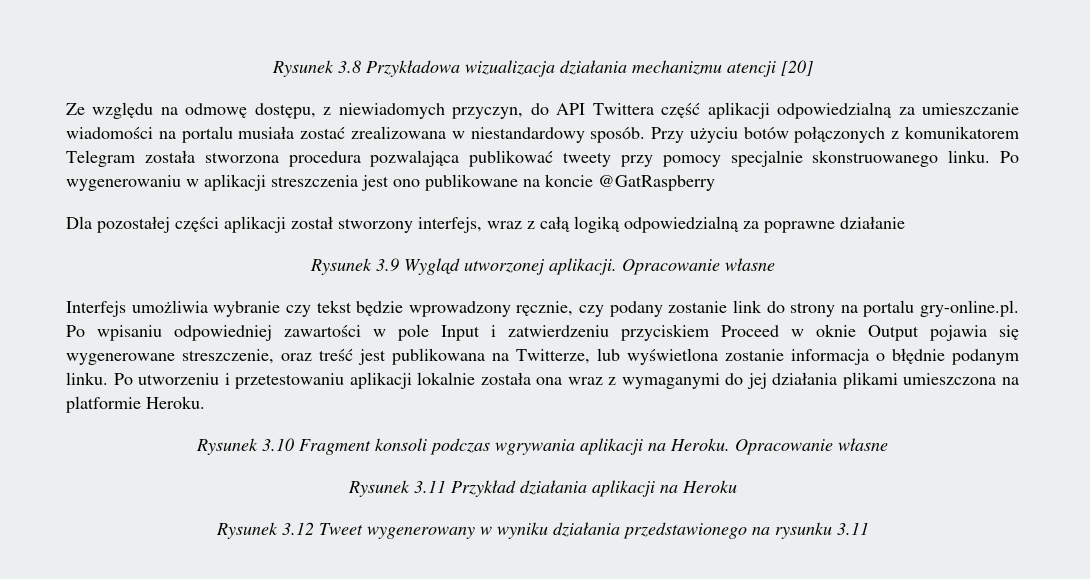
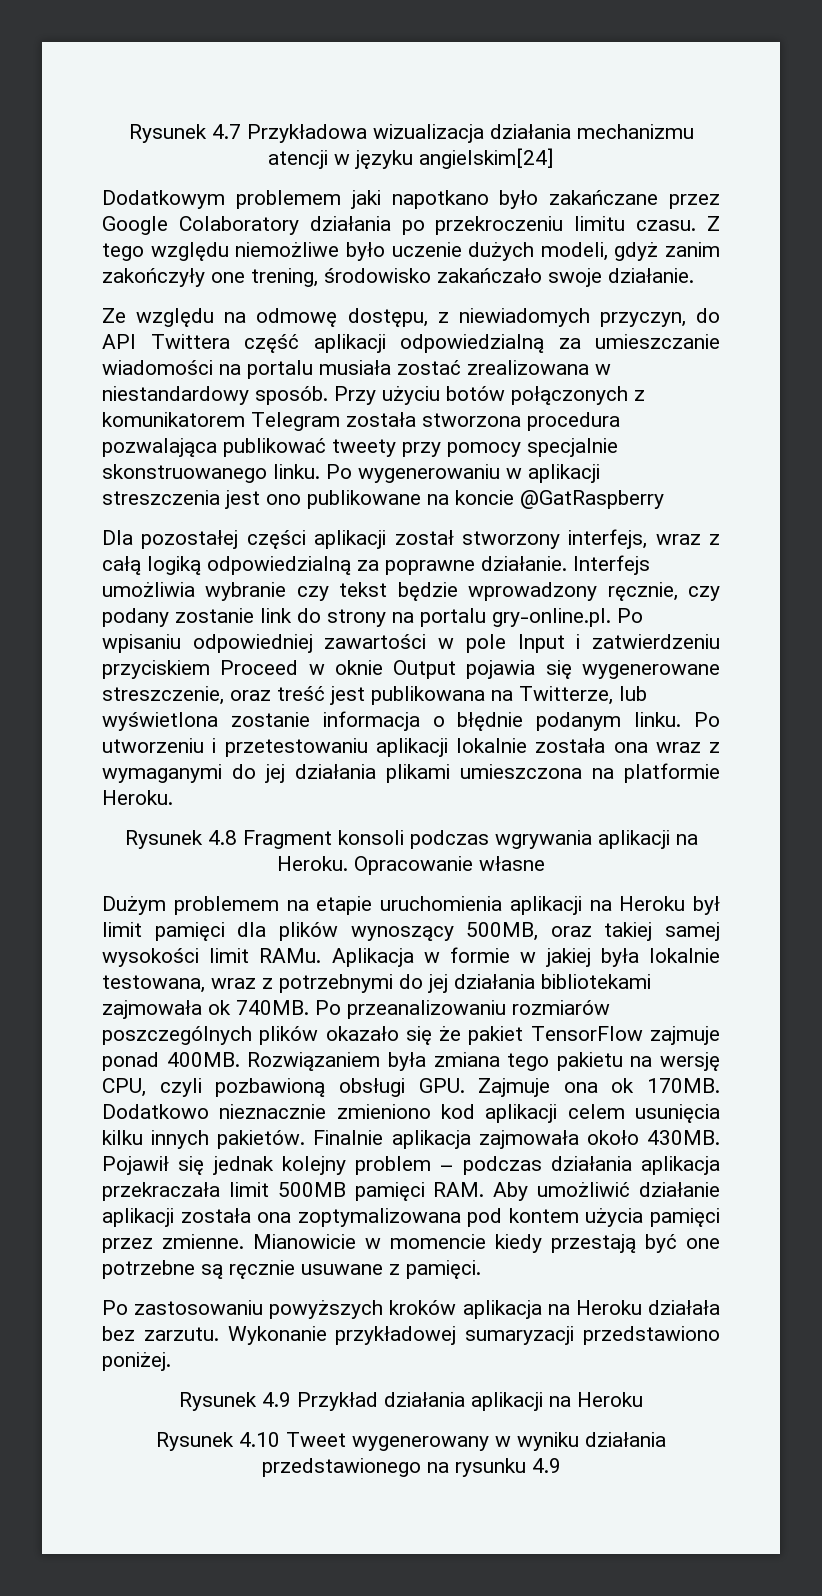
- Rysunek 3.8 Przykładowa wizualizacja działania mechanizmu atencji [20]
+ Rysunek 4.7 Przykładowa wizualizacja działania mechanizmu atencji w języku angielskim[24]
+ Dodatkowym problemem jaki napotkano było zakańczane przez Google Colaboratory działania po przekroczeniu limitu czasu. Z tego względu niemożliwe było uczenie dużych modeli, gdyż zanim zakończyły one trening, środowisko zakańczało swoje działanie.
- Dla pozostałej części aplikacji został stworzony interfejs, wraz z całą logiką odpowiedzialną za poprawne działanie
- Rysunek 3.9 Wygląd utworzonej aplikacji. Opracowanie własne
- Interfejs umożliwia wybranie czy tekst będzie wprowadzony ręcznie, czy podany zostanie link do strony na portalu gry-online.pl. Po wpisaniu odpowiedniej zawartości w pole Input i zatwierdzeniu przyciskiem Proceed w oknie Output pojawia się wygenerowane streszczenie, oraz treść jest publikowana na Twitterze, lub wyświetlona zostanie informacja o błędnie podanym linku.
+ Dla pozostałej części aplikacji został stworzony interfejs, wraz z całą logiką odpowiedzialną za poprawne działanie. Interfejs umożliwia wybranie czy tekst będzie wprowadzony ręcznie, czy podany zostanie link do strony na portalu gry-online.pl. Po wpisaniu odpowiedniej zawartości w pole Input i zatwierdzeniu przyciskiem Proceed w oknie Output pojawia się wygenerowane streszczenie, oraz treść jest publikowana na Twitterze, lub wyświetlona zostanie informacja o błędnie podanym linku.
- Rysunek 3.10 Fragment konsoli podczas wgrywania aplikacji na Heroku.
+ Rysunek 4.8 Fragment konsoli podczas wgrywania aplikacji na Heroku.
- Rysunek 3.11 Przykład działania aplikacji na Heroku
+ Dużym problemem na etapie uruchomienia aplikacji na Heroku był limit pamięci dla plików wynoszący 500MB, oraz takiej samej wysokości limit RAMu. Aplikacja w formie w jakiej była lokalnie testowana, wraz z potrzebnymi do jej działania bibliotekami zajmowała ok 740MB. Po przeanalizowaniu rozmiarów poszczególnych plików okazało się że pakiet TensorFlow zajmuje ponad 400MB. Rozwiązaniem była zmiana tego pakietu na wersję CPU, czyli pozbawioną obsługi GPU. Zajmuje ona ok 170MB. Dodatkowo nieznacznie zmieniono kod aplikacji celem usunięcia kilku innych pakietów. Finalnie aplikacja zajmowała około 430MB. Pojawił się jednak kolejny problem – podczas działania aplikacja przekraczała limit 500MB pamięci RAM. Aby umożliwić działanie aplikacji została ona zoptymalizowana pod kontem użycia pamięci przez zmienne. Mianowicie w momencie kiedy przestają być one potrzebne są ręcznie usuwane z pamięci.
+ Po zastosowaniu powyższych kroków aplikacja na Heroku działała bez zarzutu. Wykonanie przykładowej sumaryzacji przedstawiono poniżej.
+ Rysunek 4.9 Przykład działania aplikacji na Heroku
- Rysunek 3.12 Tweet wygenerowany w wyniku działania przedstawionego na rysunku 3.11
+ Rysunek 4.10 Tweet wygenerowany w wyniku działania przedstawionego na rysunku 4.9

